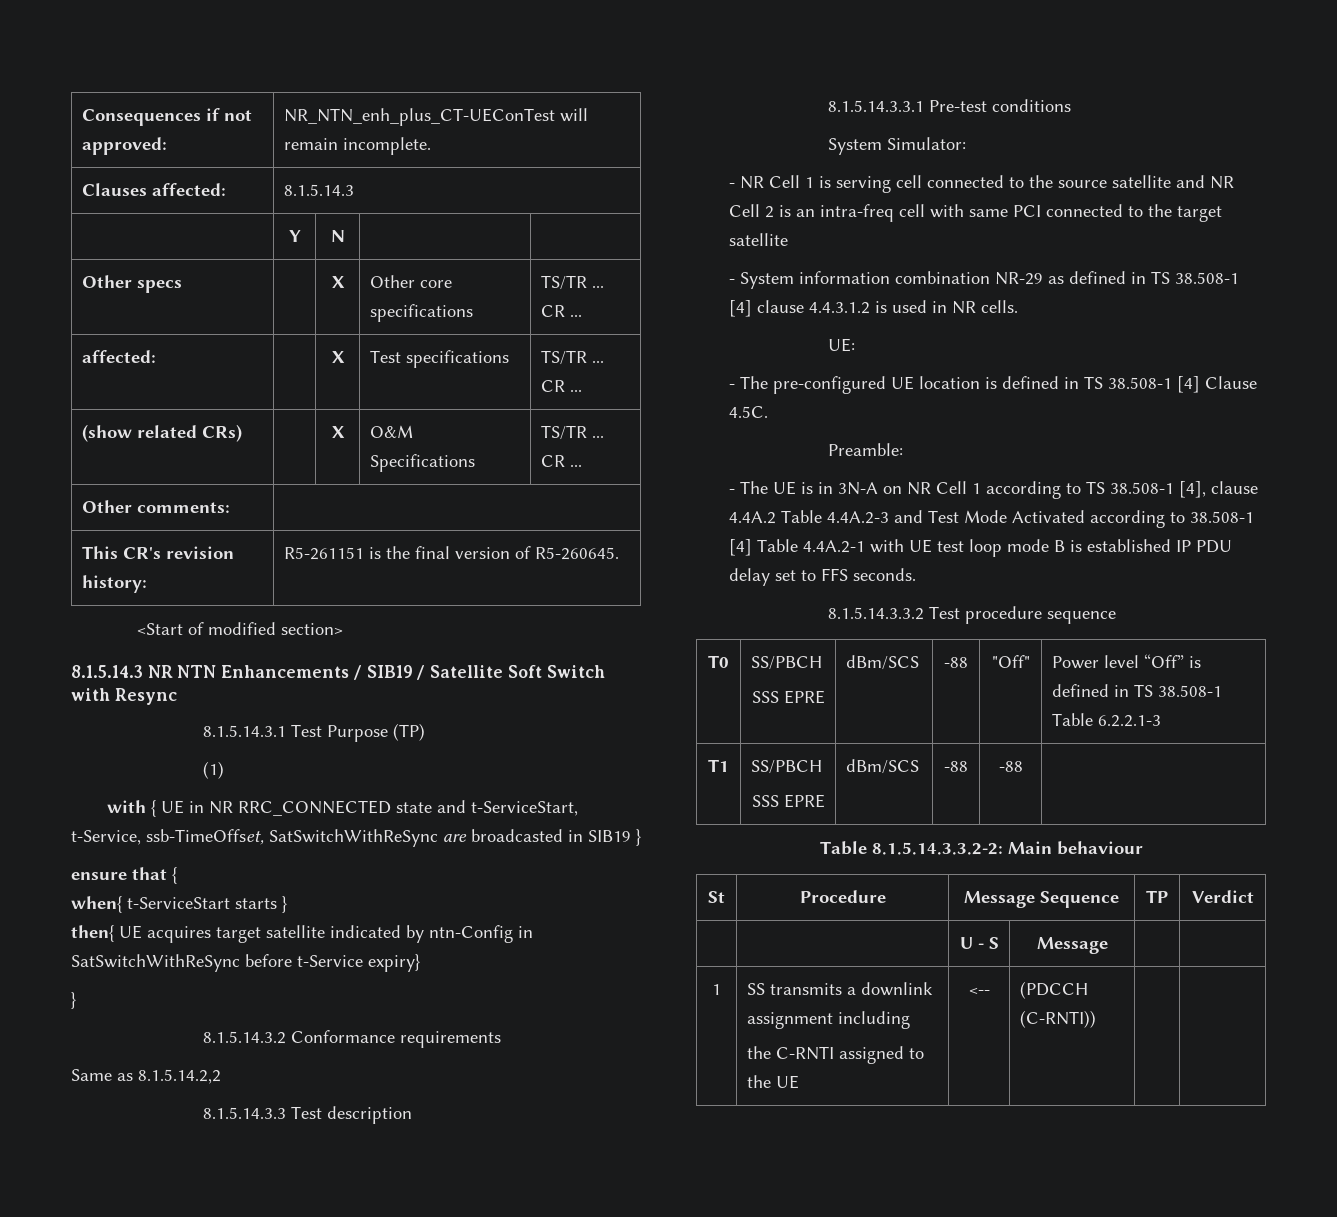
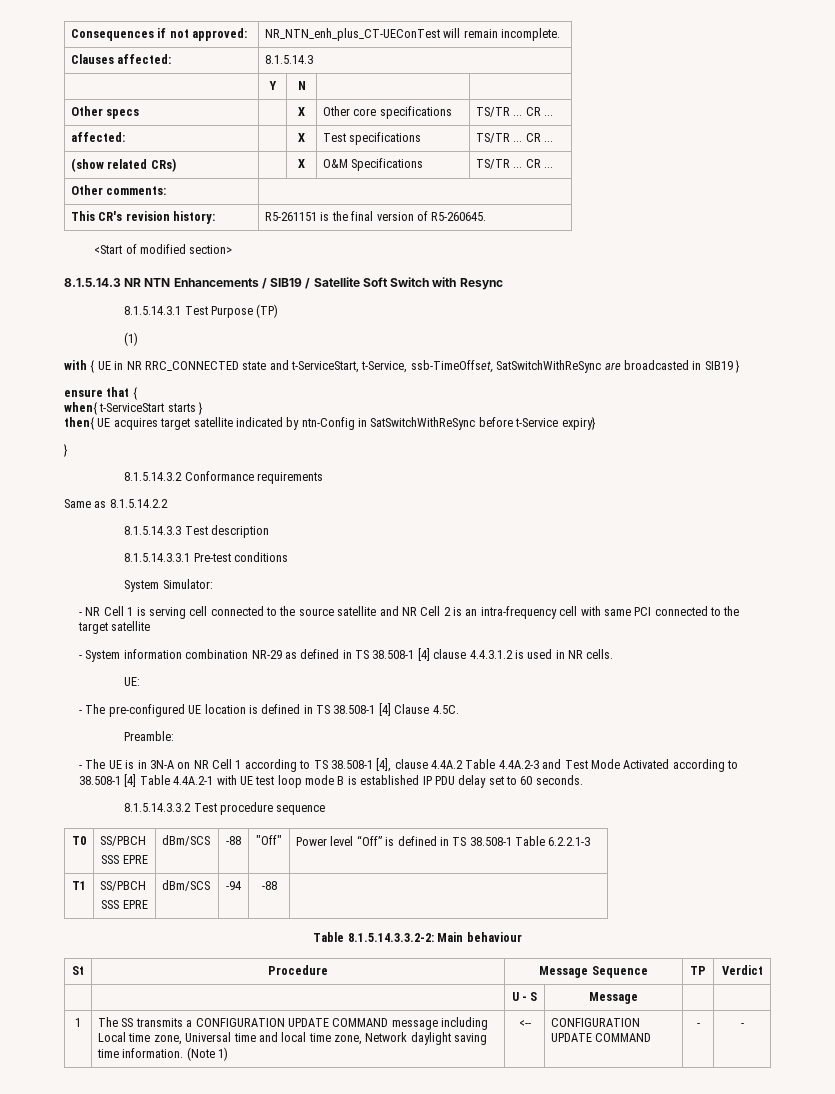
- Same as 8.1.5.14.2,2
+ Same as 8.1.5.14.2.2
- - NR Cell 1 is serving cell connected to the source satellite and NR Cell 2 is an intra-freq cell with same PCI connected to the target satellite
+ - NR Cell 1 is serving cell connected to the source satellite and NR Cell 2 is an intra-frequency cell with same PCI connected to the target satellite
- - The UE is in 3N-A on NR Cell 1 according to TS 38.508-1 [4], clause 4.4A.2 Table 4.4A.2-3 and Test Mode Activated according to 38.508-1 [4] Table 4.4A.2-1 with UE test loop mode B is established IP PDU delay set to FFS seconds.
+ - The UE is in 3N-A on NR Cell 1 according to TS 38.508-1 [4], clause 4.4A.2 Table 4.4A.2-3 and Test Mode Activated according to 38.508-1 [4] Table 4.4A.2-1 with UE test loop mode B is established IP PDU delay set to 60 seconds.
  T1 | SS/PBCH
- SSS EPRE | dBm/SCS | -88 | -88 |
+ SSS EPRE | dBm/SCS | -94 | -88 |
- 1 | SS transmits a downlink assignment including
- the C-RNTI assigned to the UE | <-- | (PDCCH (C-RNTI)) | |
+ 1 | The SS transmits a CONFIGURATION UPDATE COMMAND message including Local time zone, Universal time and local time zone, Network daylight saving time information. (Note 1) | <-- | CONFIGURATION UPDATE COMMAND | - | -

